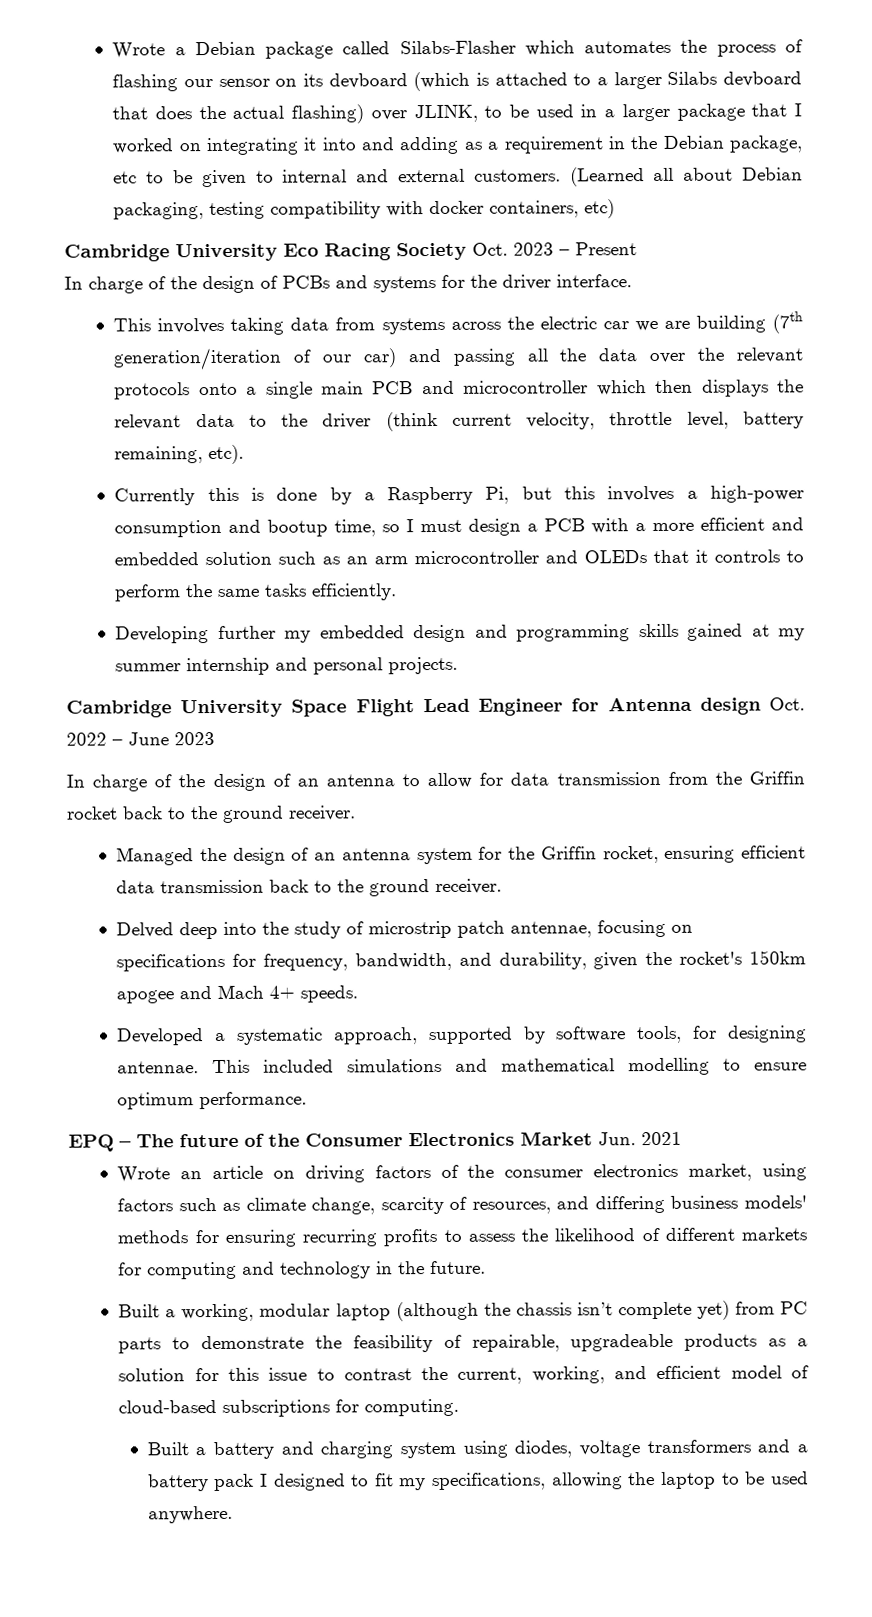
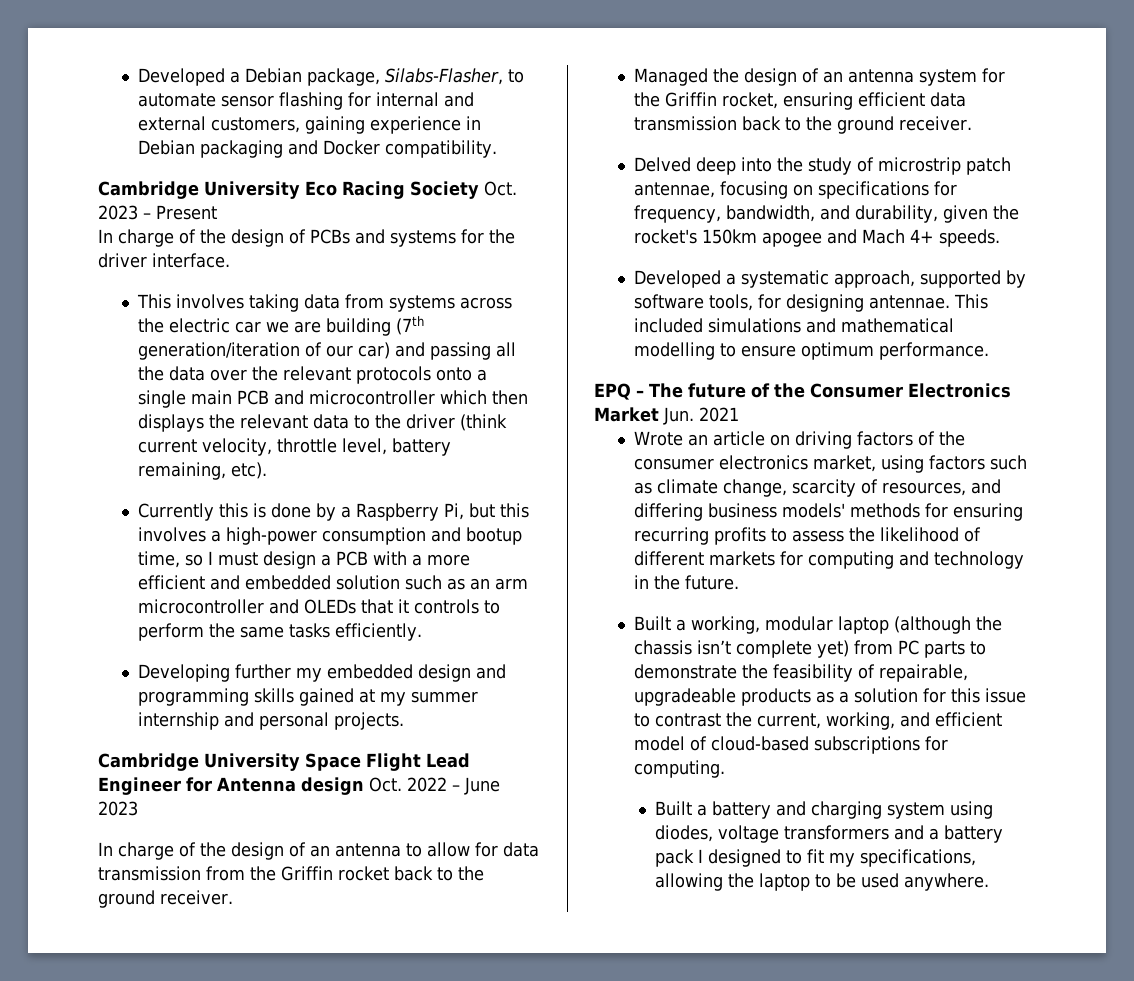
- Wrote a Debian package called Silabs-Flasher which automates the process of flashing our sensor on its devboard (which is attached to a larger Silabs devboard that does the actual flashing) over JLINK, to be used in a larger package that I worked on integrating it into and adding as a requirement in the Debian package, etc to be given to internal and external customers. (Learned all about Debian packaging, testing compatibility with docker containers, etc)
+ Developed a Debian package, Silabs-Flasher, to automate sensor flashing for internal and external customers, gaining experience in Debian packaging and Docker compatibility.

